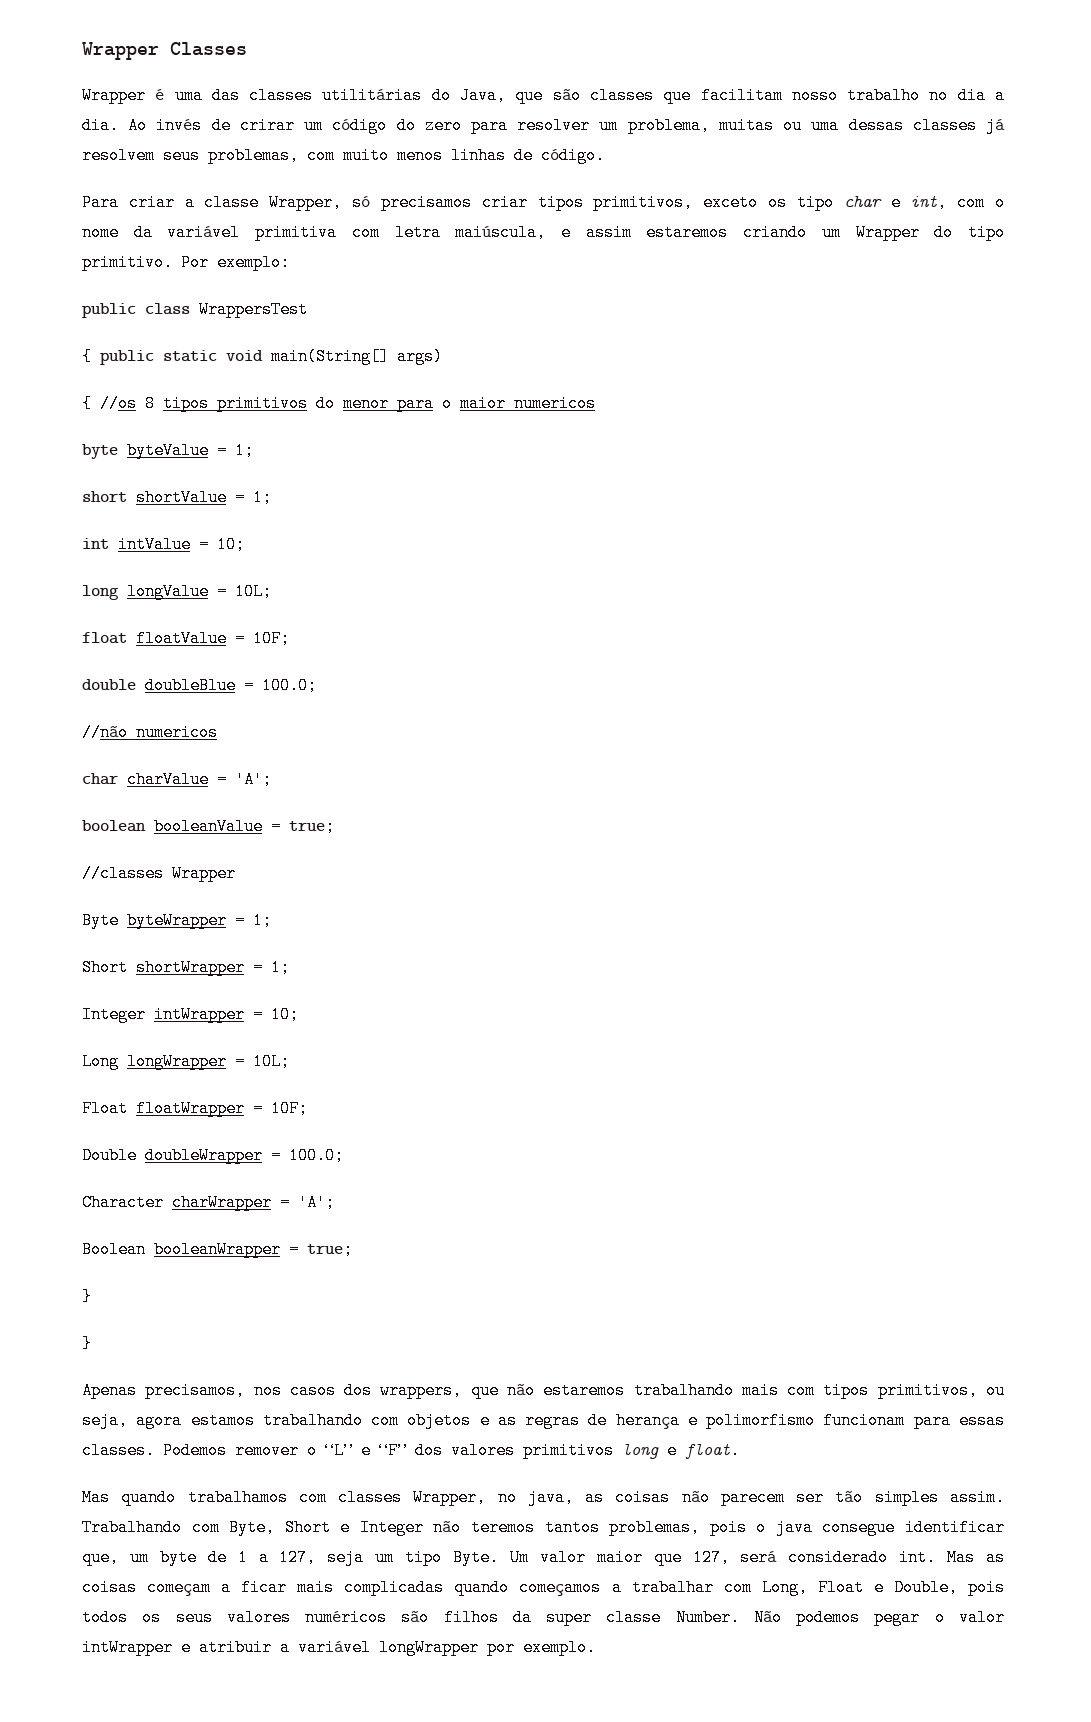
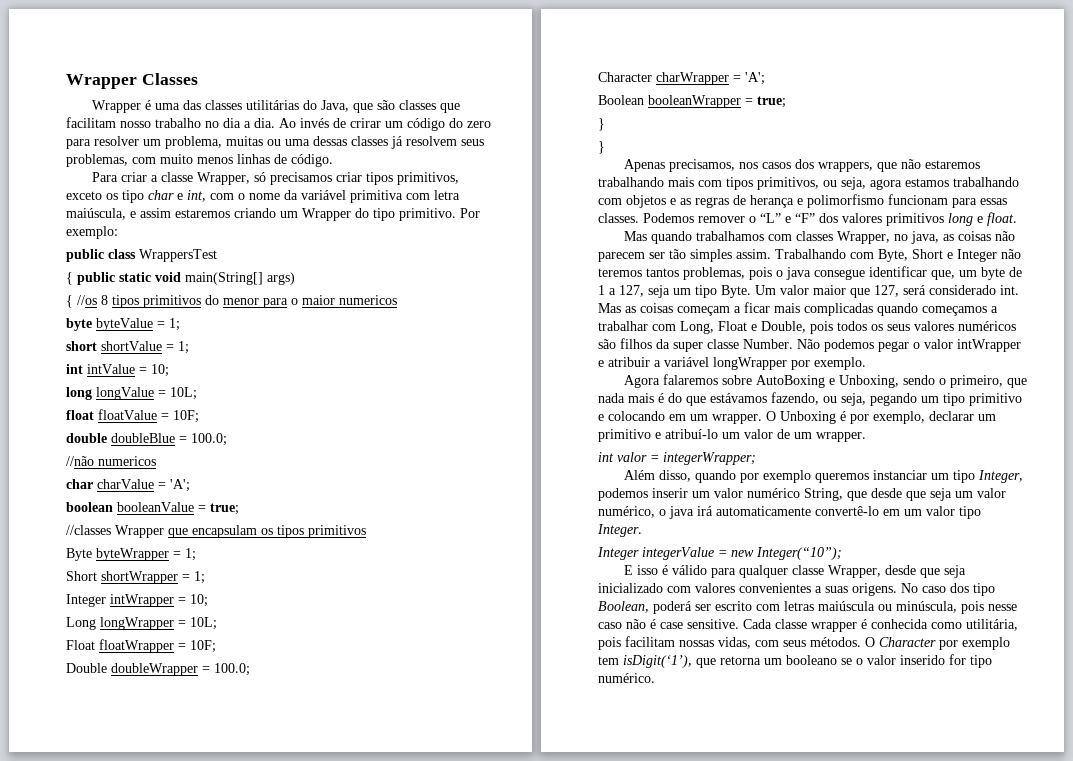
- //classes Wrapper
+ //classes Wrapper que encapsulam os tipos primitivos
+ Agora falaremos sobre AutoBoxing e Unboxing, sendo o primeiro, que nada mais é do que estávamos fazendo, ou seja, pegando um tipo primitivo e colocando em um wrapper. O Unboxing é por exemplo, declarar um primitivo e atribuí-lo um valor de um wrapper.
+ int valor = integerWrapper;
+ Além disso, quando por exemplo queremos instanciar um tipo Integer, podemos inserir um valor numérico String, que desde que seja um valor numérico, o java irá automaticamente convertê-lo em um valor tipo Integer.
+ Integer integerValue = new Integer(“10”);
+ E isso é válido para qualquer classe Wrapper, desde que seja inicializado com valores convenientes a suas origens. No caso dos tipo Boolean, poderá ser escrito com letras maiúscula ou minúscula, pois nesse caso não é case sensitive. Cada classe wrapper é conhecida como utilitária, pois facilitam nossas vidas, com seus métodos. O Character por exemplo tem isDigit(‘1’), que retorna um booleano se o valor inserido for tipo numérico.

